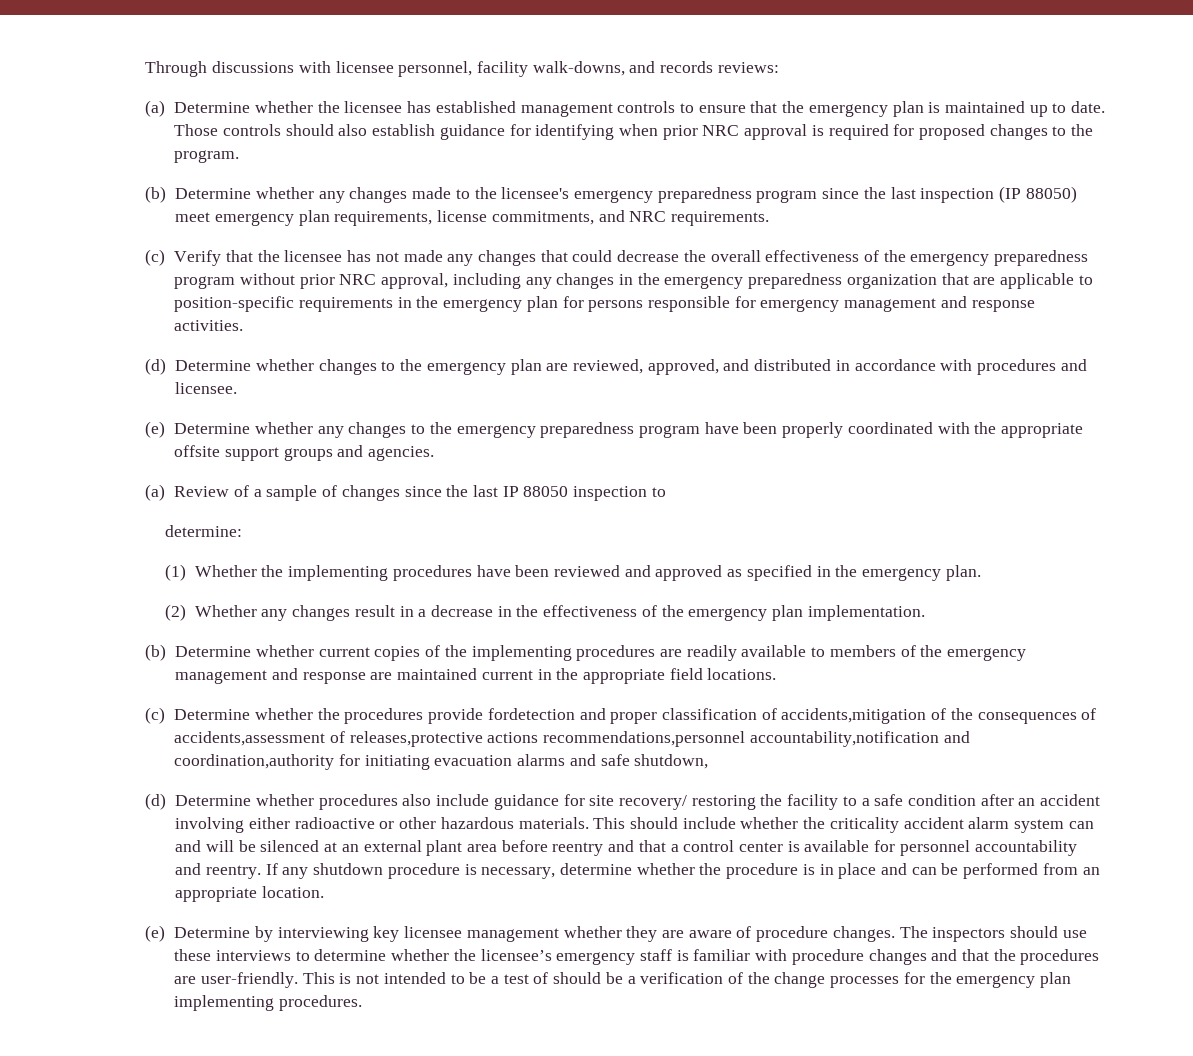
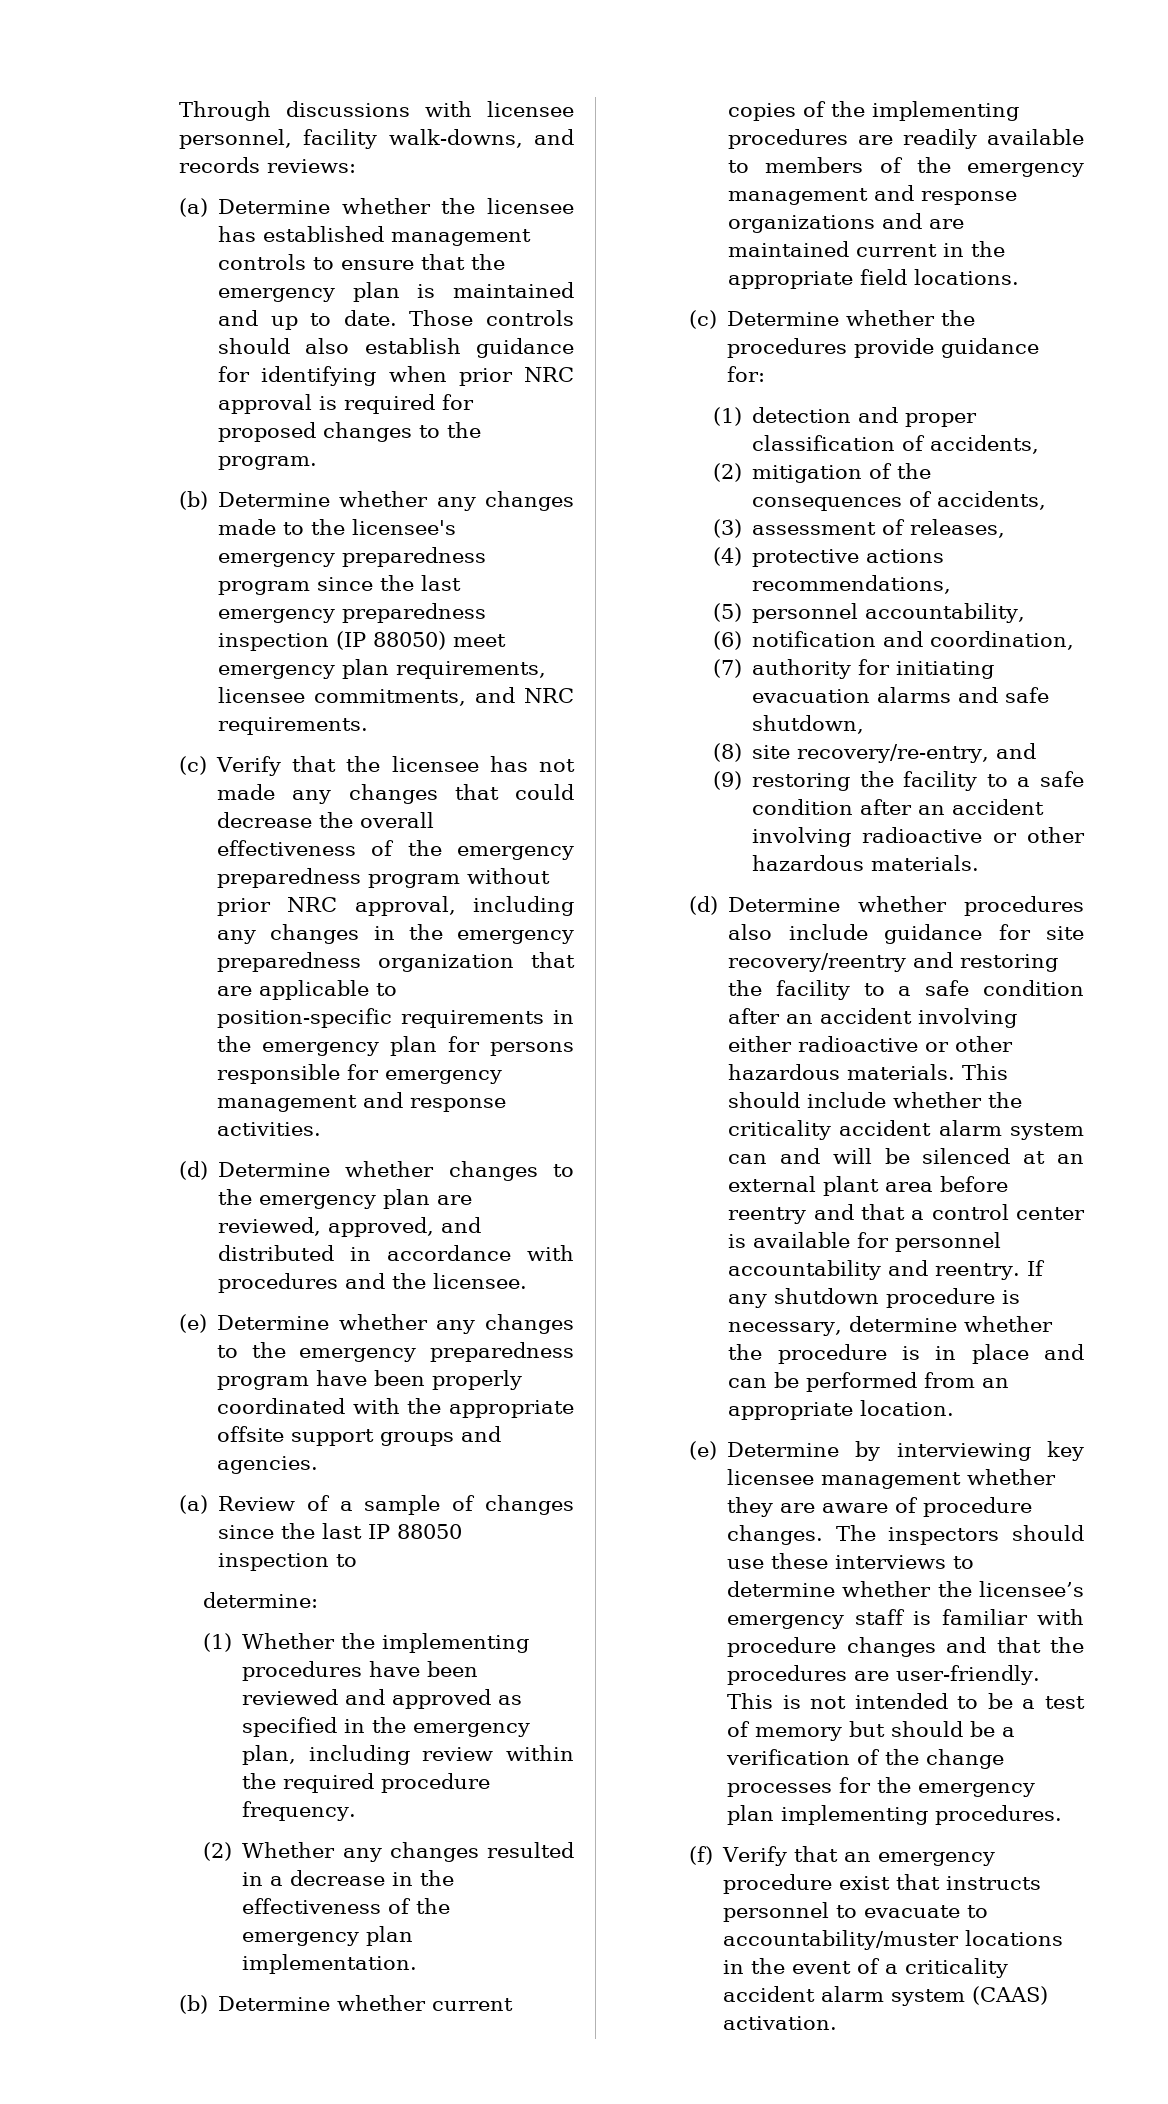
- (a) Determine whether the licensee has established management controls to ensure that the emergency plan is maintained up to date.
+ (a) Determine whether the licensee has established management controls to ensure that the emergency plan is maintained and up to date.
- (b) Determine whether any changes made to the licensee's emergency preparedness program since the last inspection (IP 88050) meet emergency plan requirements, license commitments, and NRC requirements.
+ (b) Determine whether any changes made to the licensee's emergency preparedness program since the last emergency preparedness inspection (IP 88050) meet emergency plan requirements, licensee commitments, and NRC requirements.
- (d) Determine whether changes to the emergency plan are reviewed, approved, and distributed in accordance with procedures and licensee.
+ (d) Determine whether changes to the emergency plan are reviewed, approved, and distributed in accordance with procedures and the licensee.
- (1) Whether the implementing procedures have been reviewed and approved as specified in the emergency plan.
+ (1) Whether the implementing procedures have been reviewed and approved as specified in the emergency plan, including review within the required procedure frequency.
- (2) Whether any changes result in a decrease in the effectiveness of the emergency plan implementation.
+ (2) Whether any changes resulted in a decrease in the effectiveness of the emergency plan implementation.
- (b) Determine whether current copies of the implementing procedures are readily available to members of the emergency management and response are maintained current in the appropriate field locations.
+ (b) Determine whether current copies of the implementing procedures are readily available to members of the emergency management and response organizations and are maintained current in the appropriate field locations.
- (c) Determine whether the procedures provide fordetection and proper classification of accidents,mitigation of the consequences of accidents,assessment of releases,protective actions recommendations,personnel accountability,notification and coordination,authority for initiating evacuation alarms and safe shutdown,
+ (c) Determine whether the procedures provide guidance for:
+ (1) detection and proper classification of accidents,
+ (2) mitigation of the consequences of accidents,
+ (3) assessment of releases,
+ (4) protective actions recommendations,
+ (5) personnel accountability,
+ (6) notification and coordination,
+ (7) authority for initiating evacuation alarms and safe shutdown,
+ (8) site recovery/re-entry, and
+ (9) restoring the facility to a safe condition after an accident involving radioactive or other hazardous materials.
- (d) Determine whether procedures also include guidance for site recovery/ restoring the facility to a safe condition after an accident involving either radioactive or other hazardous materials.
+ (d) Determine whether procedures also include guidance for site recovery/reentry and restoring the facility to a safe condition after an accident involving either radioactive or other hazardous materials.
- This is not intended to be a test of should be a verification of the change processes for the emergency plan implementing procedures.
+ This is not intended to be a test of memory but should be a verification of the change processes for the emergency plan implementing procedures.
+ (f) Verify that an emergency procedure exist that instructs personnel to evacuate to accountability/muster locations in the event of a criticality accident alarm system (CAAS) activation.

